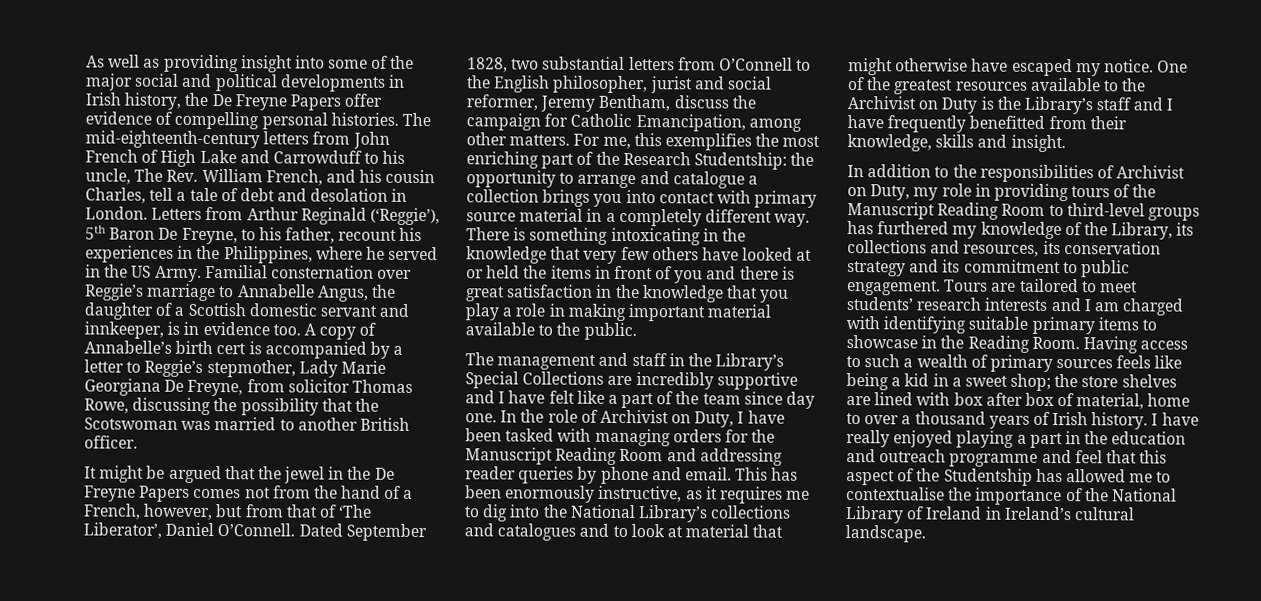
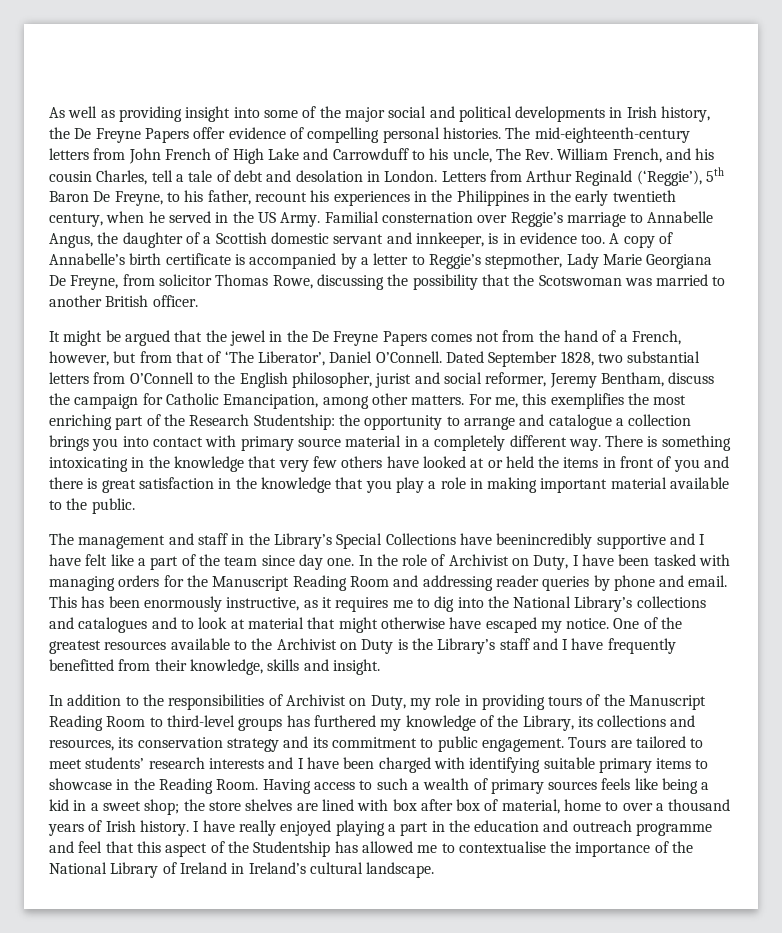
- Letters from Arthur Reginald (‘Reggie’), 5th Baron De Freyne, to his father, recount his experiences in the Philippines, where he served in the US Army.
+ Letters from Arthur Reginald (‘Reggie’), 5th Baron De Freyne, to his father, recount his experiences in the Philippines in the early twentieth century, when he served in the US Army.
- A copy of Annabelle’s birth cert is accompanied by a letter to Reggie’s stepmother, Lady Marie Georgiana De Freyne, from solicitor Thomas Rowe, discussing the possibility that the Scotswoman was married to another British officer.
+ A copy of Annabelle’s birth certificate is accompanied by a letter to Reggie’s stepmother, Lady Marie Georgiana De Freyne, from solicitor Thomas Rowe, discussing the possibility that the Scotswoman was married to another British officer.
- The management and staff in the Library’s Special Collections are incredibly supportive and I have felt like a part of the team since day one.
+ The management and staff in the Library’s Special Collections have beenincredibly supportive and I have felt like a part of the team since day one.
- Tours are tailored to meet students’ research interests and I am charged with identifying suitable primary items to showcase in the Reading Room.
+ Tours are tailored to meet students’ research interests and I have been charged with identifying suitable primary items to showcase in the Reading Room.

